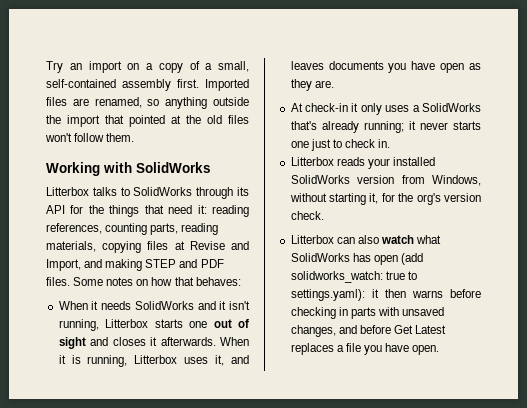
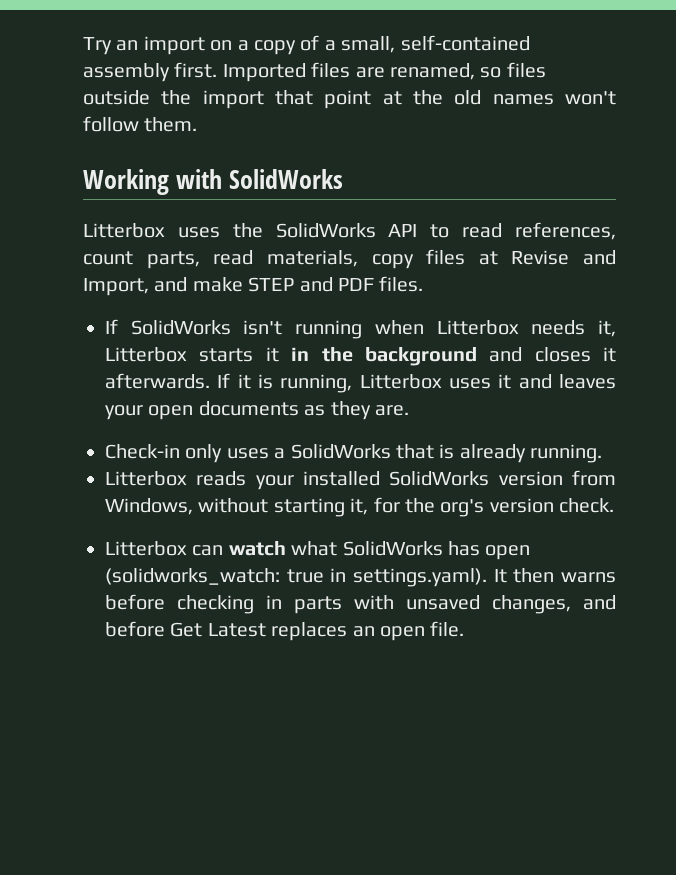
- Imported files are renamed, so anything outside the import that pointed at the old files won't follow them.
+ Imported files are renamed, so files outside the import that point at the old names won't follow them.
- Litterbox talks to SolidWorks through its API for the things that need it: reading references, counting parts, reading materials, copying files at Revise and Import, and making STEP and PDF files. Some notes on how that behaves:
- When it needs SolidWorks and it isn't running, Litterbox starts one out of sight and closes it afterwards.
+ Litterbox uses the SolidWorks API to read references, count parts, read materials, copy files at Revise and Import, and make STEP and PDF files.
+ If SolidWorks isn't running when Litterbox needs it, Litterbox starts it in the background and closes it afterwards.
- When it is running, Litterbox uses it, and leaves documents you have open as they are.
+ If it is running, Litterbox uses it and leaves your open documents as they are.
- At check-in it only uses a SolidWorks that's already running; it never starts one just to check in.
+ Check-in only uses a SolidWorks that is already running.
- Litterbox can also watch what SolidWorks has open (add solidworks_watch: true to settings.yaml): it then warns before checking in parts with unsaved changes, and before Get Latest replaces a file you have open.
+ Litterbox can watch what SolidWorks has open (solidworks_watch: true in settings.yaml). It then warns before checking in parts with unsaved changes, and before Get Latest replaces an open file.

